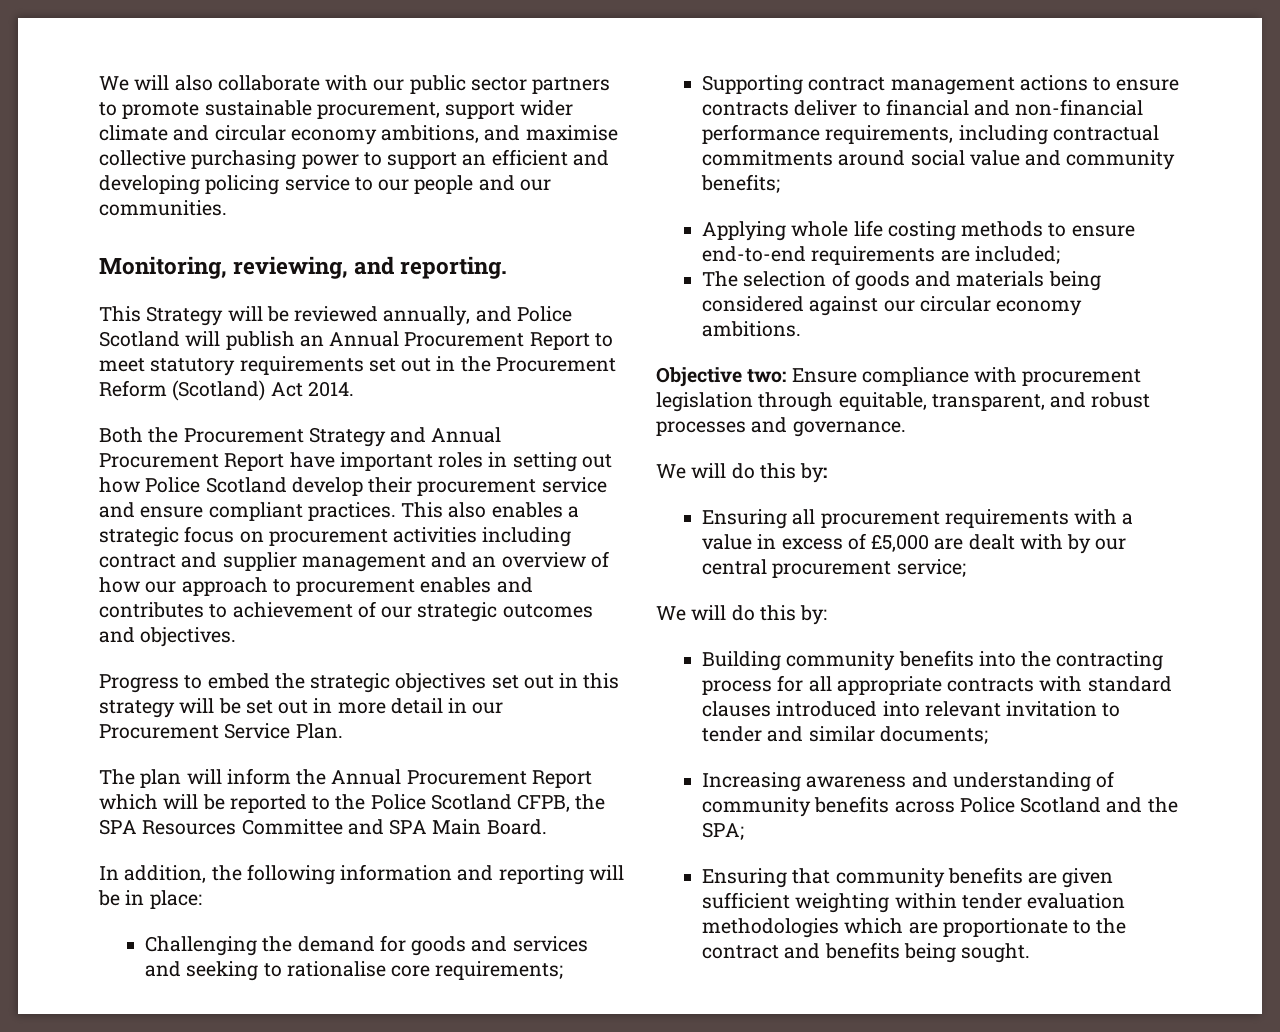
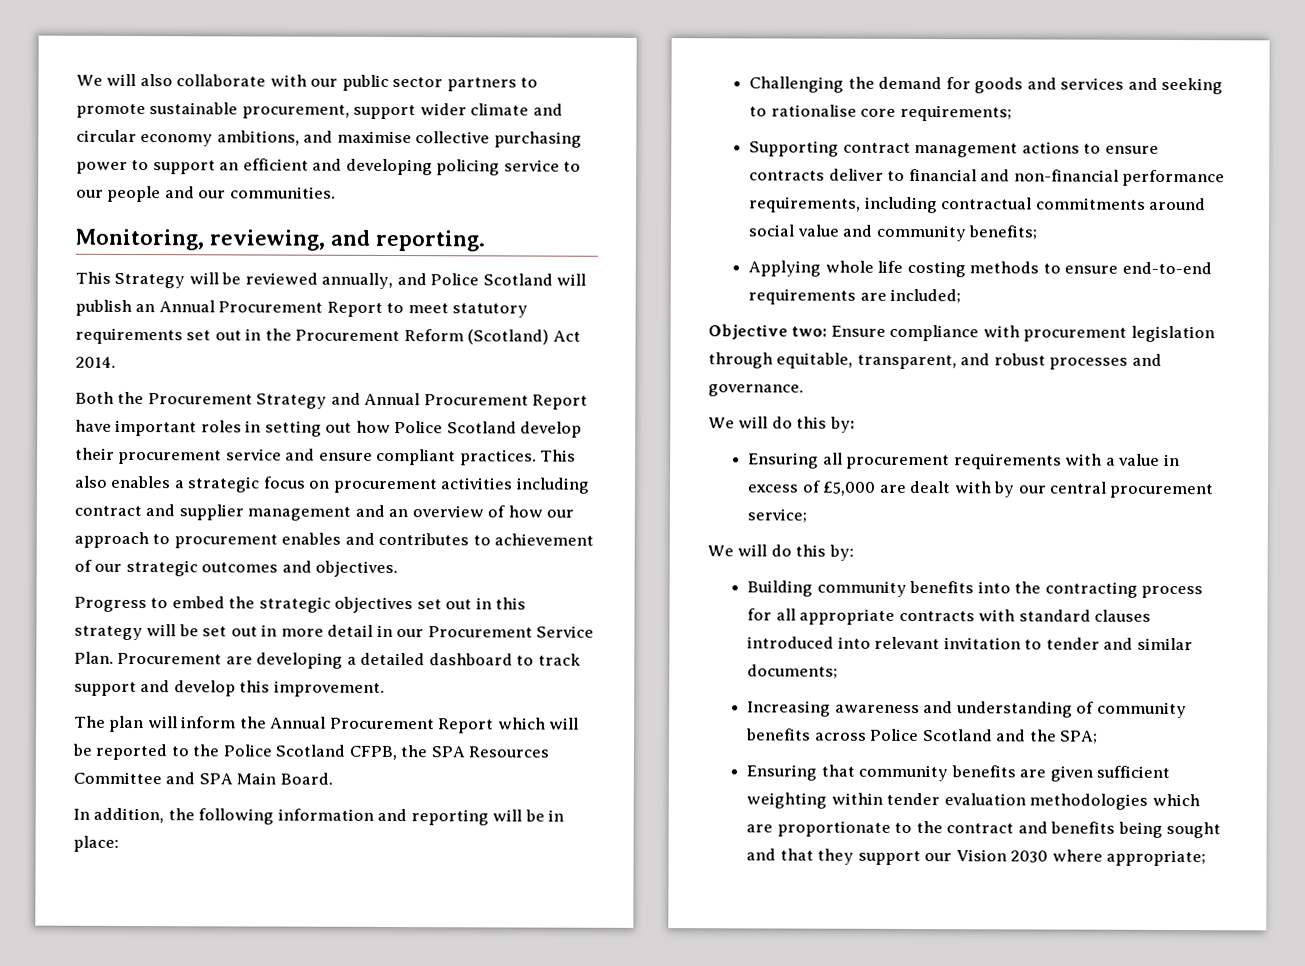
+ Procurement are developing a detailed dashboard to track support and develop this improvement.
- The selection of goods and materials being considered against our circular economy ambitions.
- Ensuring that community benefits are given sufficient weighting within tender evaluation methodologies which are proportionate to the contract and benefits being sought.
+ Ensuring that community benefits are given sufficient weighting within tender evaluation methodologies which are proportionate to the contract and benefits being sought and that they support our Vision 2030 where appropriate;

